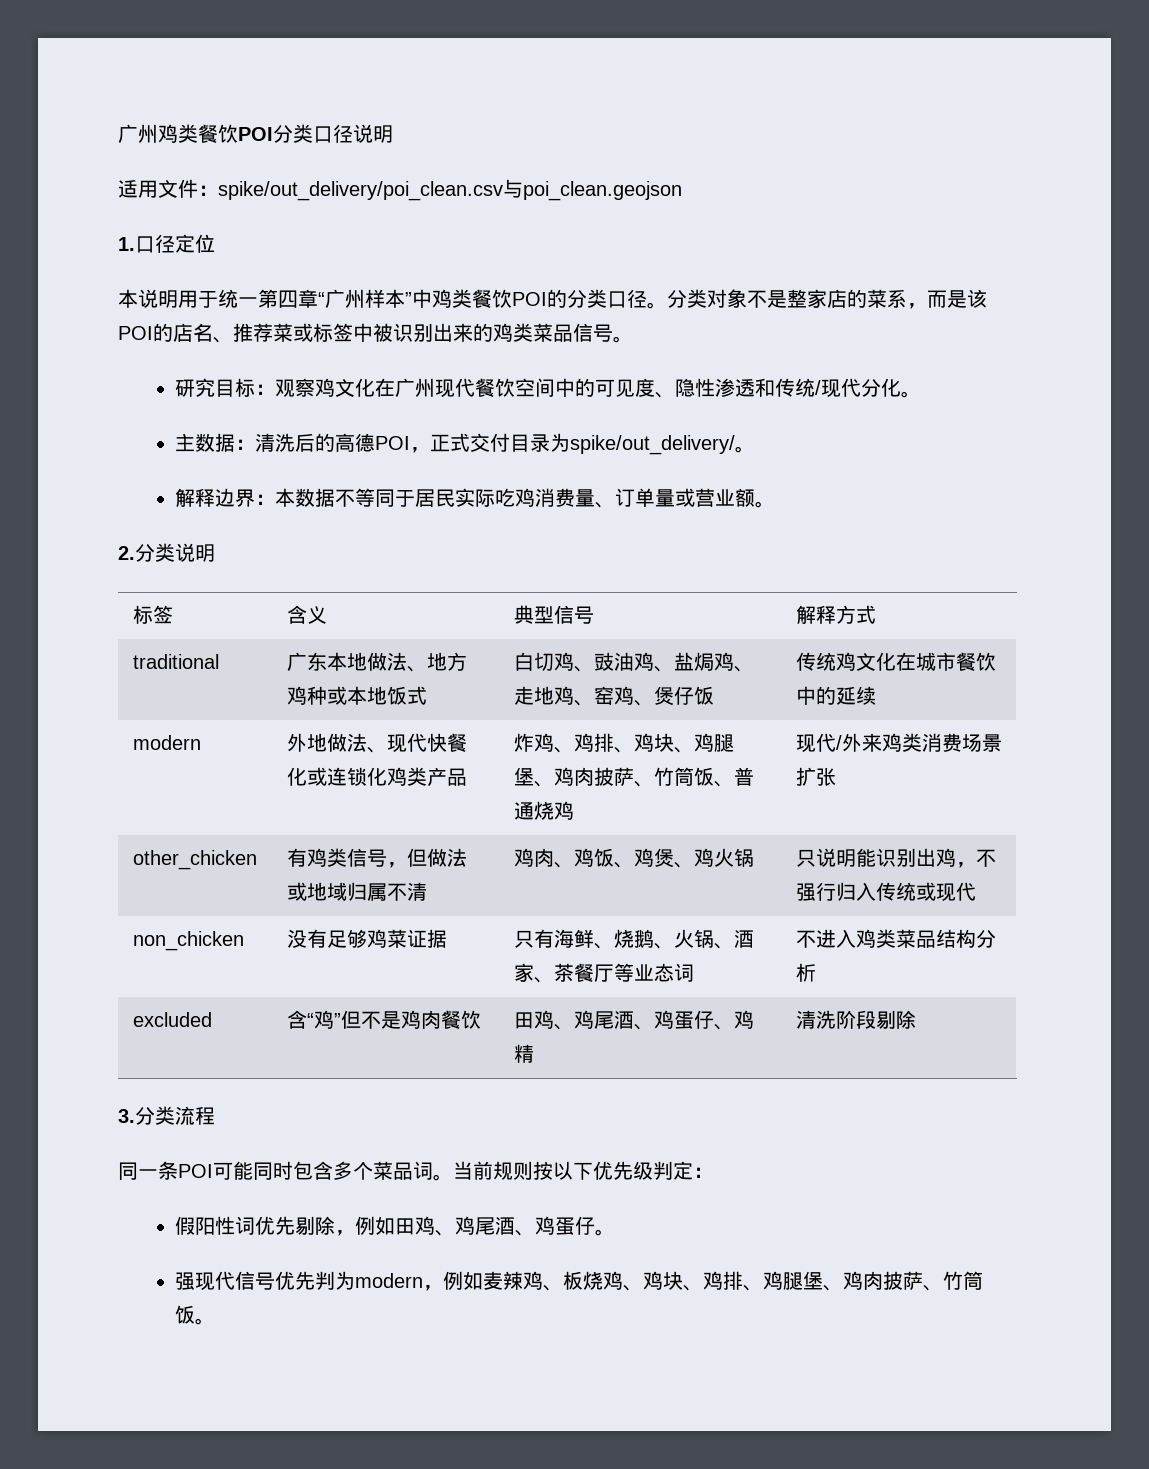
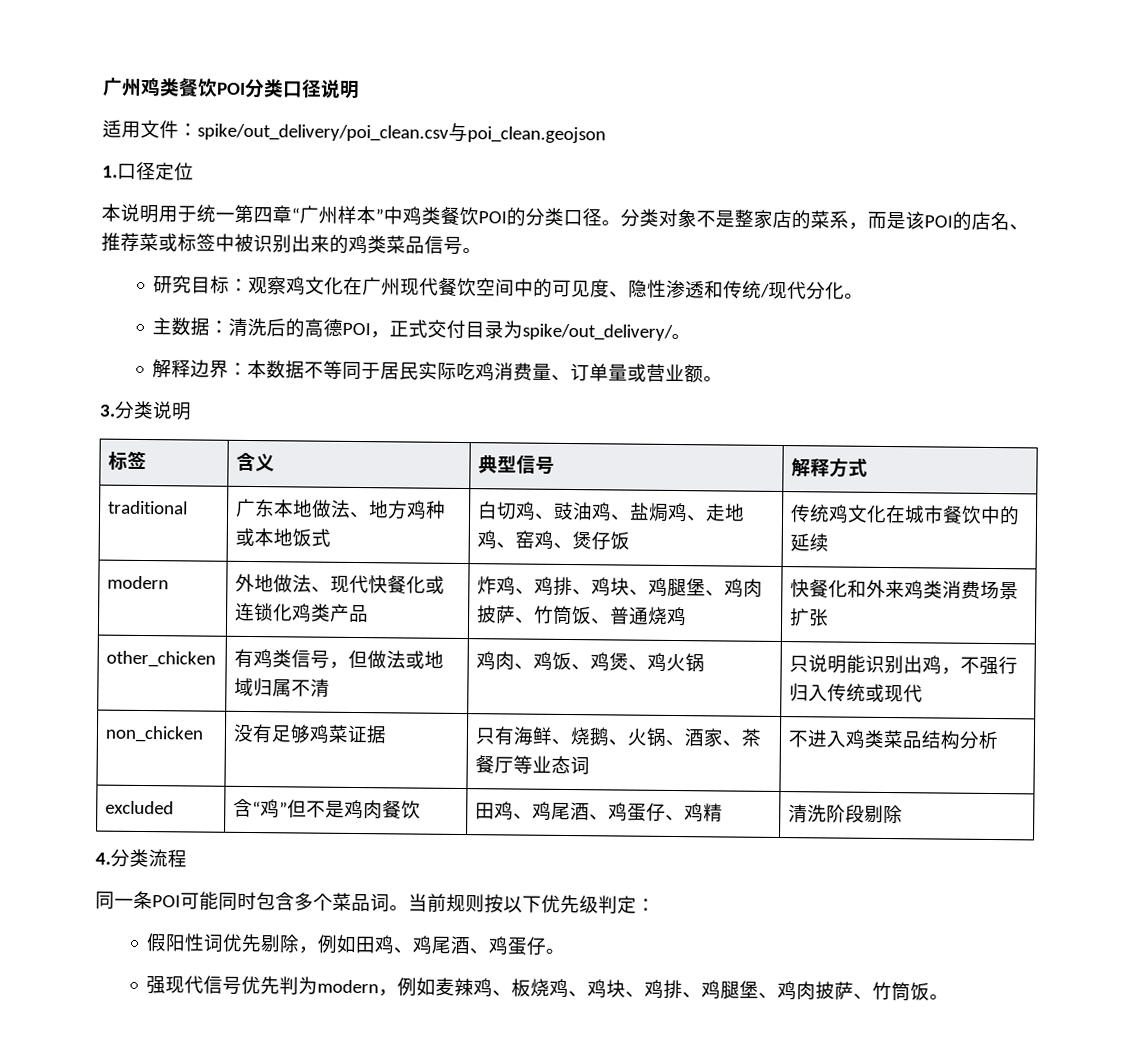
- 2.分类说明
+ 3.分类说明
- modern | 外地做法、现代快餐化或连锁化鸡类产品 | 炸鸡、鸡排、鸡块、鸡腿堡、鸡肉披萨、竹筒饭、普通烧鸡 | 现代/外来鸡类消费场景扩张
+ modern | 外地做法、现代快餐化或连锁化鸡类产品 | 炸鸡、鸡排、鸡块、鸡腿堡、鸡肉披萨、竹筒饭、普通烧鸡 | 快餐化和外来鸡类消费场景扩张
- 3.分类流程
+ 4.分类流程

